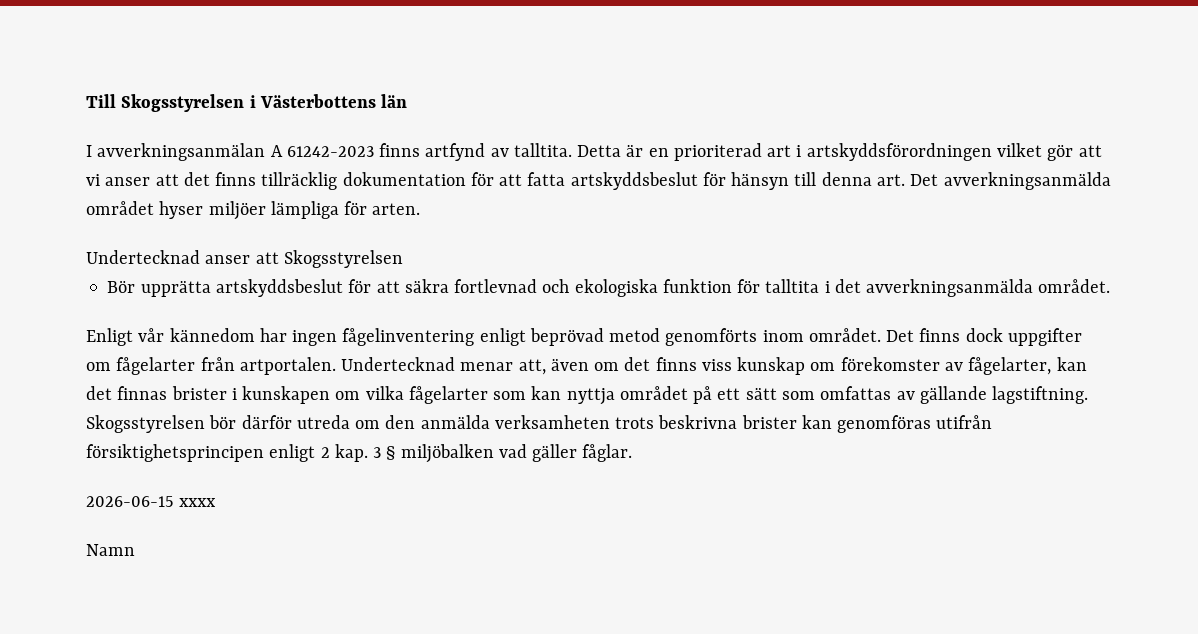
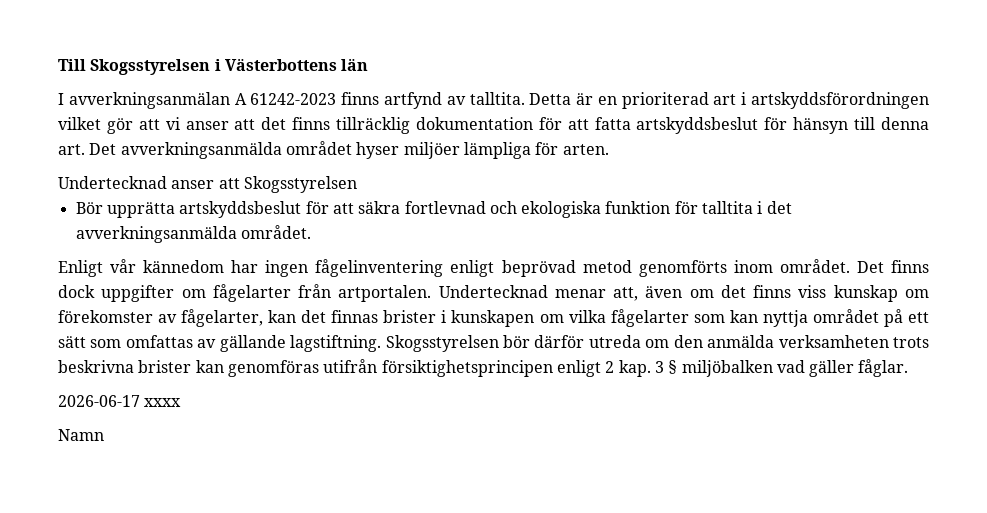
- 2026-06-15 xxxx
+ 2026-06-17 xxxx

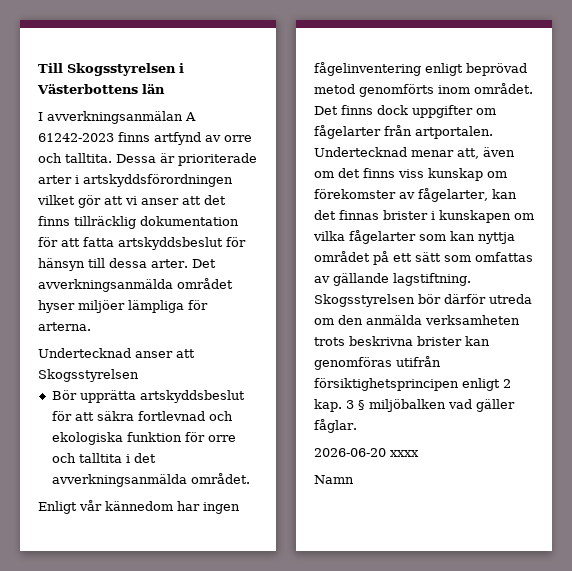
- I avverkningsanmälan A 61242-2023 finns artfynd av talltita. Detta är en prioriterad art i artskyddsförordningen vilket gör att vi anser att det finns tillräcklig dokumentation för att fatta artskyddsbeslut för hänsyn till denna art. Det avverkningsanmälda området hyser miljöer lämpliga för arten.
+ I avverkningsanmälan A 61242-2023 finns artfynd av orre och talltita. Dessa är prioriterade arter i artskyddsförordningen vilket gör att vi anser att det finns tillräcklig dokumentation för att fatta artskyddsbeslut för hänsyn till dessa arter. Det avverkningsanmälda området hyser miljöer lämpliga för arterna.
- Bör upprätta artskyddsbeslut för att säkra fortlevnad och ekologiska funktion för talltita i det avverkningsanmälda området.
+ Bör upprätta artskyddsbeslut för att säkra fortlevnad och ekologiska funktion för orre och talltita i det avverkningsanmälda området.
- 2026-06-17 xxxx
+ 2026-06-20 xxxx

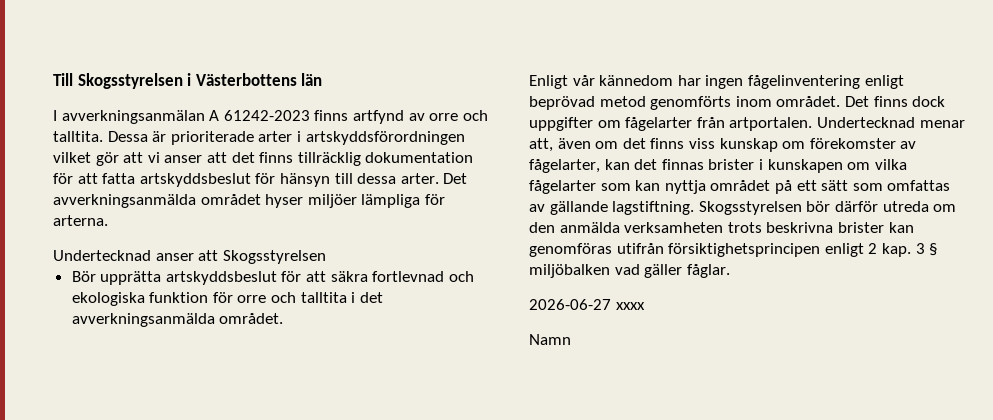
- 2026-06-20 xxxx
+ 2026-06-27 xxxx

